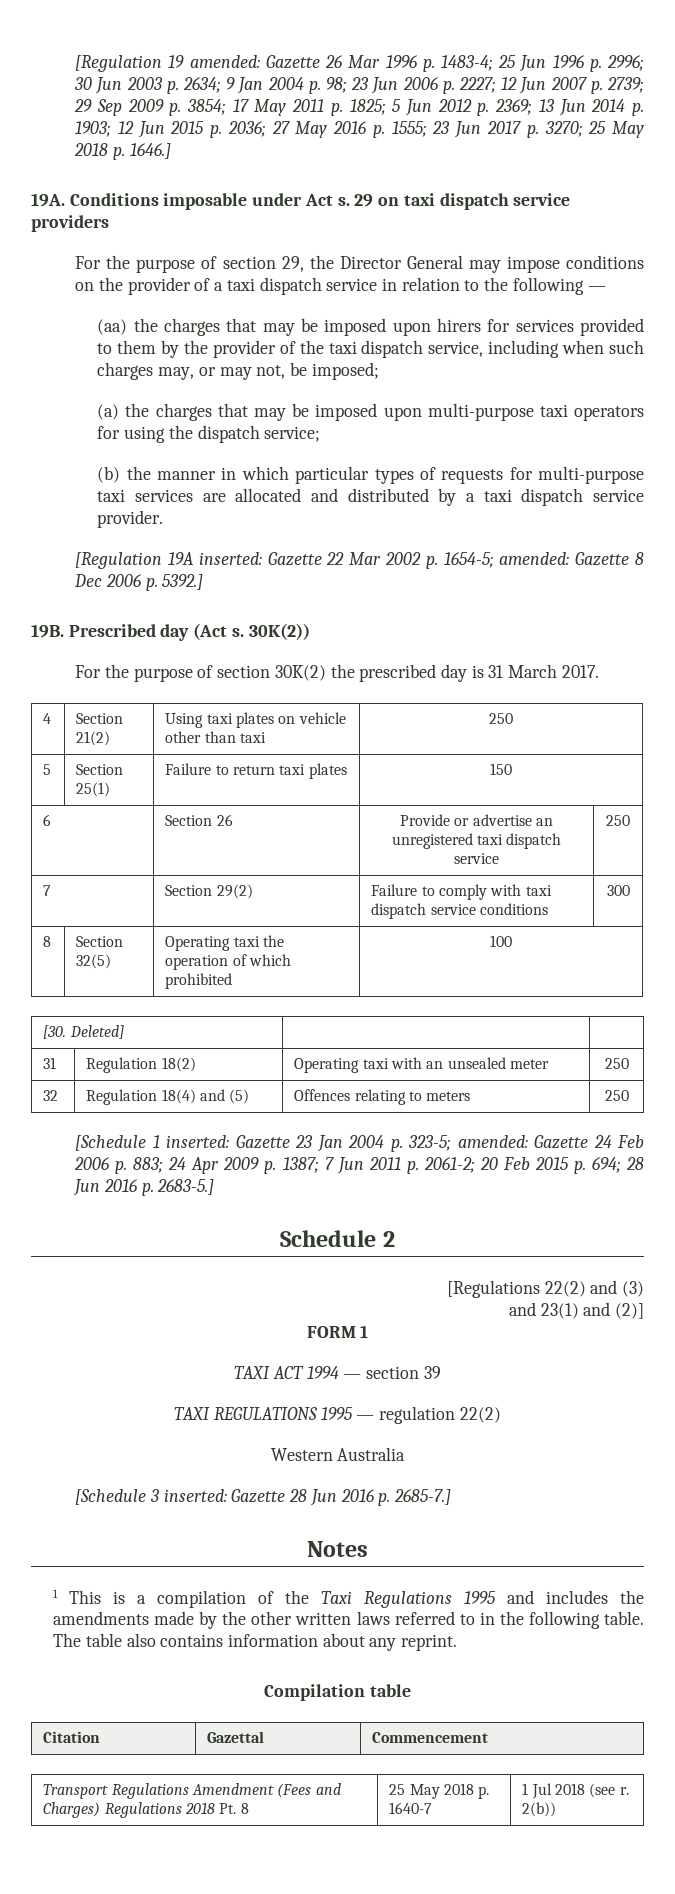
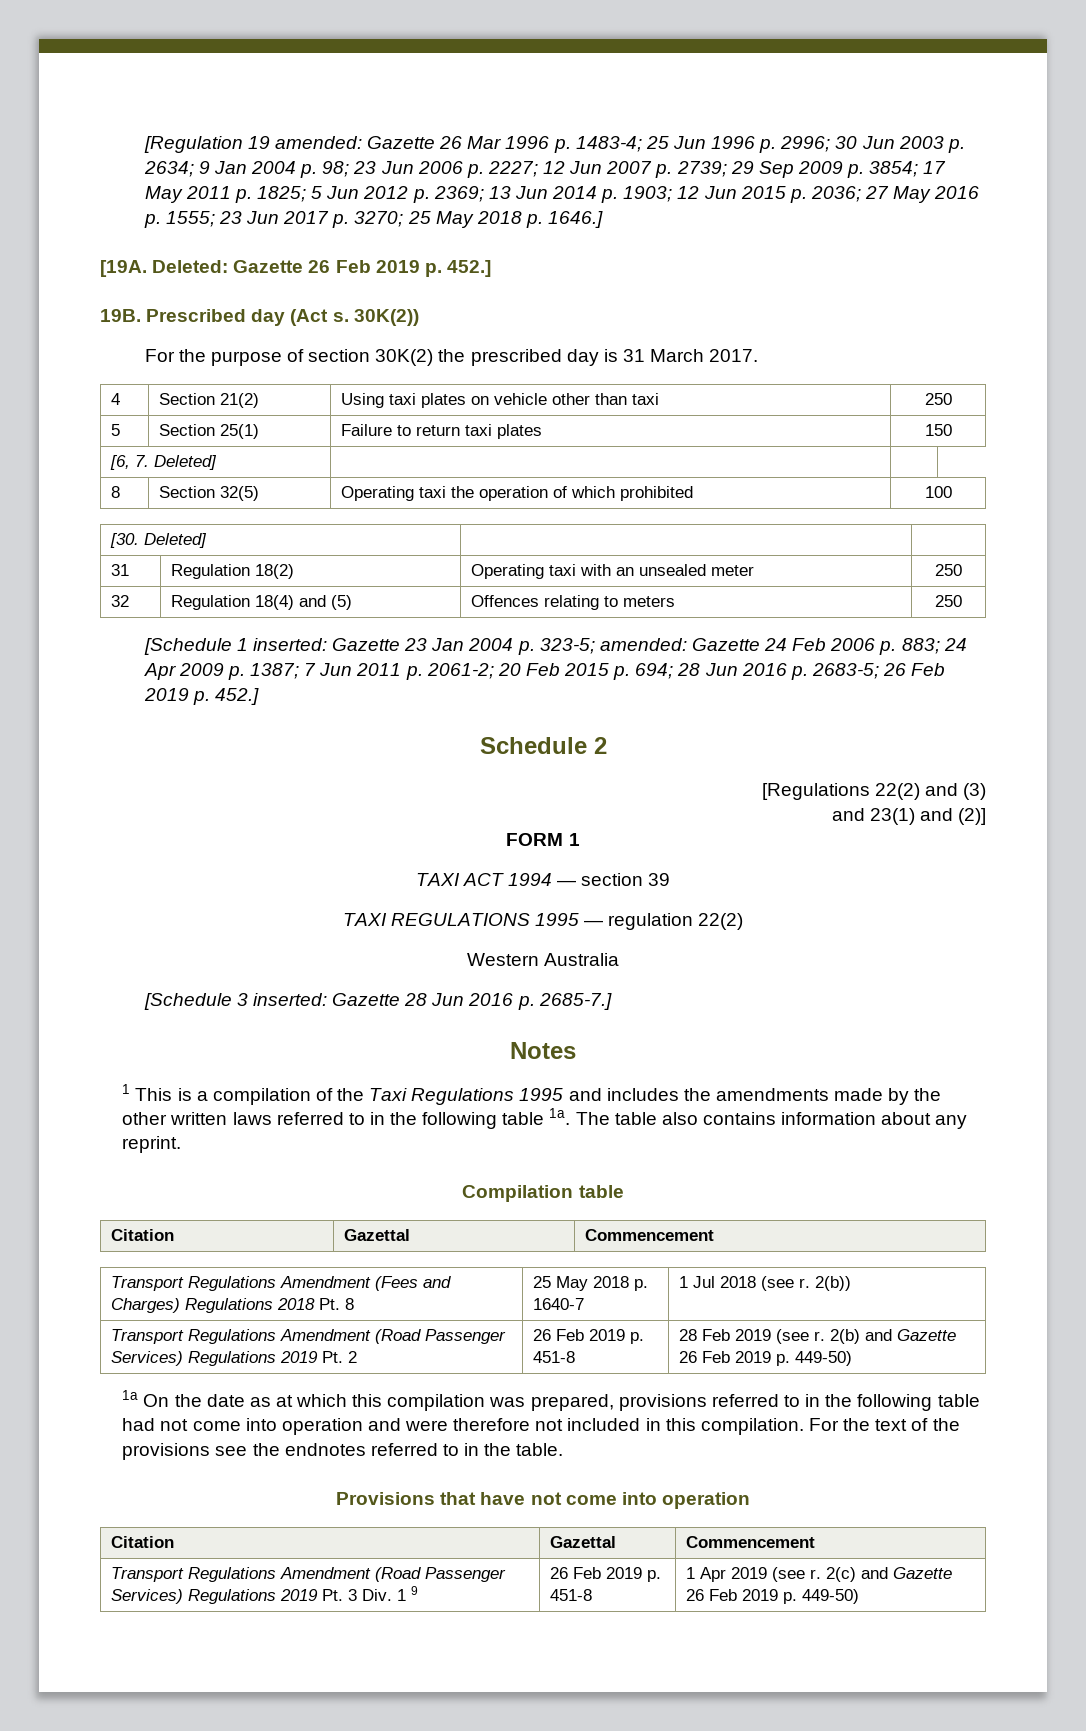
- 19A. Conditions imposable under Act s. 29 on taxi dispatch service providers
- For the purpose of section 29, the Director General may impose conditions on the provider of a taxi dispatch service in relation to the following —
- (aa) the charges that may be imposed upon hirers for services provided to them by the provider of the taxi dispatch service, including when such charges may, or may not, be imposed;
- (a) the charges that may be imposed upon multi-purpose taxi operators for using the dispatch service;
- (b) the manner in which particular types of requests for multi-purpose taxi services are allocated and distributed by a taxi dispatch service provider.
- [Regulation 19A inserted: Gazette 22 Mar 2002 p. 1654-5; amended: Gazette 8 Dec 2006 p. 5392.]
+ [19A. Deleted: Gazette 26 Feb 2019 p. 452.]
- 6 | Section 26 | Provide or advertise an unregistered taxi dispatch service | 250
- 7 | Section 29(2) | Failure to comply with taxi dispatch service conditions | 300
+ [6, 7. Deleted] | |
- [Schedule 1 inserted: Gazette 23 Jan 2004 p. 323-5; amended: Gazette 24 Feb 2006 p. 883; 24 Apr 2009 p. 1387; 7 Jun 2011 p. 2061-2; 20 Feb 2015 p. 694; 28 Jun 2016 p. 2683-5.]
+ [Schedule 1 inserted: Gazette 23 Jan 2004 p. 323-5; amended: Gazette 24 Feb 2006 p. 883; 24 Apr 2009 p. 1387; 7 Jun 2011 p. 2061-2; 20 Feb 2015 p. 694; 28 Jun 2016 p. 2683-5; 26 Feb 2019 p. 452.]
- 1 This is a compilation of the Taxi Regulations 1995 and includes the amendments made by the other written laws referred to in the following table.
+ 1 This is a compilation of the Taxi Regulations 1995 and includes the amendments made by the other written laws referred to in the following table 1a.
+ Transport Regulations Amendment (Road Passenger Services) Regulations 2019 Pt. 2 | 26 Feb 2019 p. 451-8 | 28 Feb 2019 (see r. 2(b) and Gazette 26 Feb 2019 p. 449-50)
+ 1a On the date as at which this compilation was prepared, provisions referred to in the following table had not come into operation and were therefore not included in this compilation. For the text of the provisions see the endnotes referred to in the table.
+ Provisions that have not come into operation
+ Citation | Gazettal | Commencement
+ Transport Regulations Amendment (Road Passenger Services) Regulations 2019 Pt. 3 Div. 1 9 | 26 Feb 2019 p. 451-8 | 1 Apr 2019 (see r. 2(c) and Gazette 26 Feb 2019 p. 449-50)

